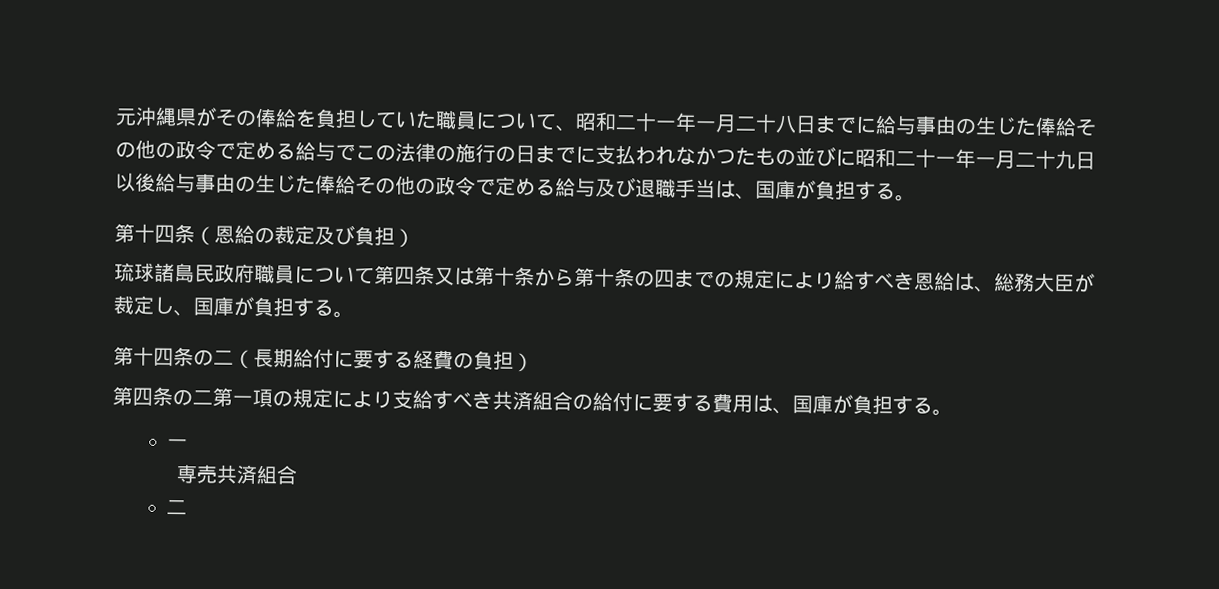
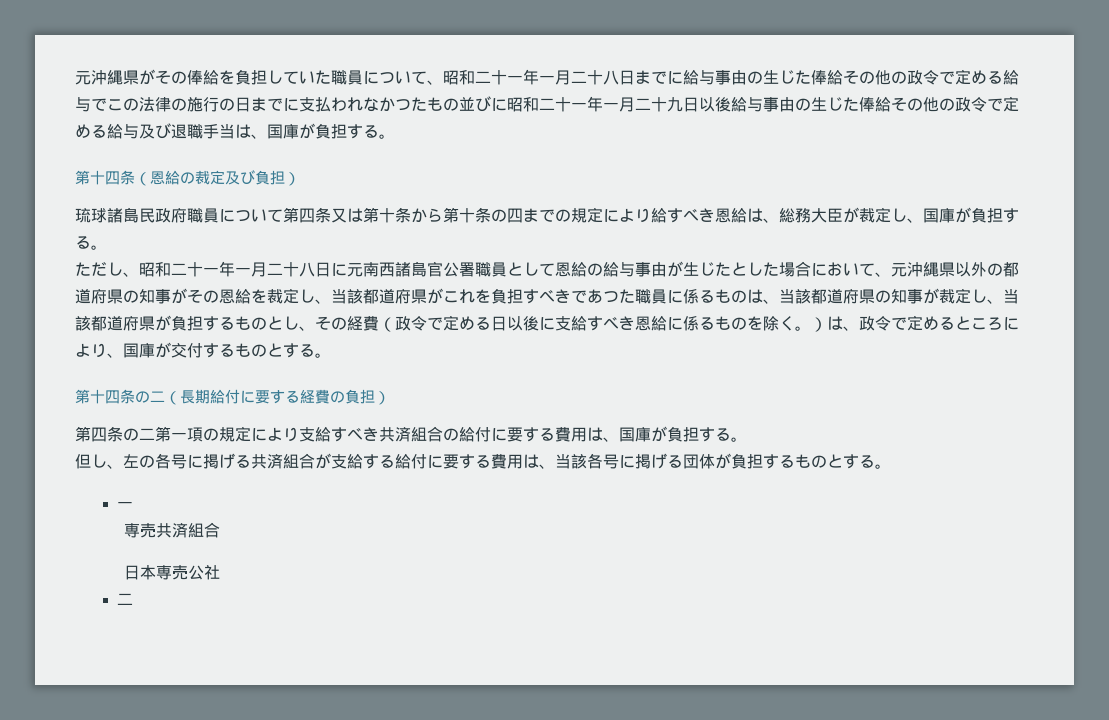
+ ただし、昭和二十一年一月二十八日に元南西諸島官公署職員として恩給の給与事由が生じたとした場合において、元沖縄県以外の都道府県の知事がその恩給を裁定し、当該都道府県がこれを負担すべきであつた職員に係るものは、当該都道府県の知事が裁定し、当該都道府県が負担するものとし、その経費（政令で定める日以後に支給すべき恩給に係るものを除く。）は、政令で定めるところにより、国庫が交付するものとする。
+ 但し、左の各号に掲げる共済組合が支給する給付に要する費用は、当該各号に掲げる団体が負担するものとする。
+ 日本専売公社

